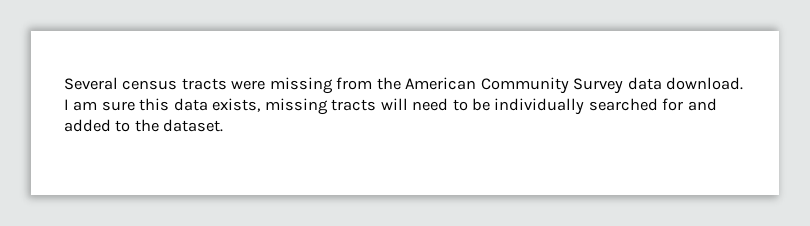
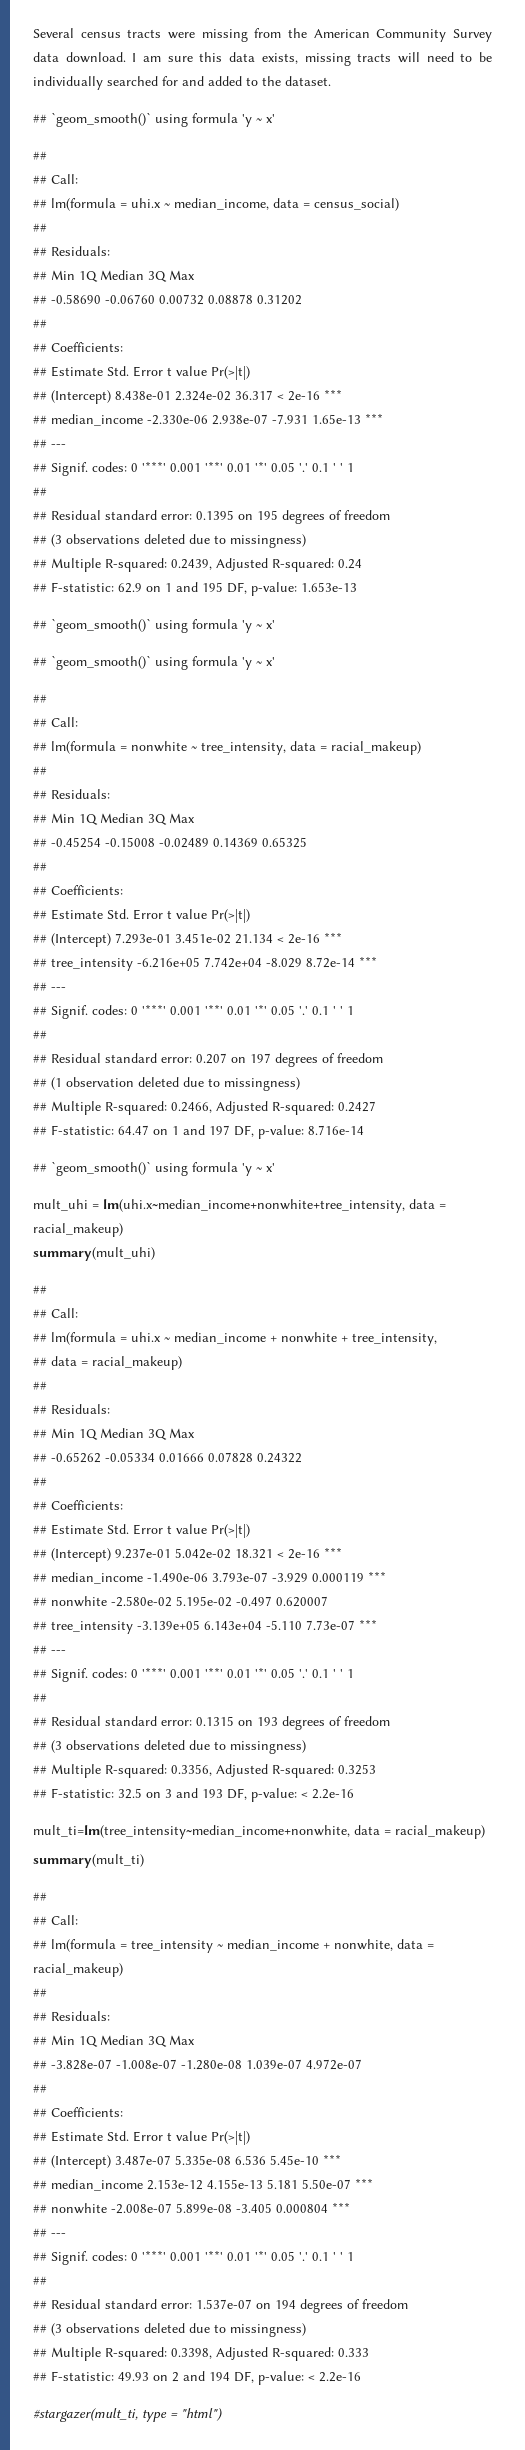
  I am sure this data exists, missing tracts will need to be individually searched for and added to the dataset.
+ ## `geom_smooth()` using formula 'y ~ x'
+ ##
+ ## Call:
+ ## lm(formula = uhi.x ~ median_income, data = census_social)
+ ##
+ ## Residuals:
+ ## Min 1Q Median 3Q Max
+ ## -0.58690 -0.06760 0.00732 0.08878 0.31202
+ ##
+ ## Coefficients:
+ ## Estimate Std. Error t value Pr(>|t|)
+ ## (Intercept) 8.438e-01 2.324e-02 36.317 < 2e-16 ***
+ ## median_income -2.330e-06 2.938e-07 -7.931 1.65e-13 ***
+ ## ---
+ ## Signif. codes: 0 '***' 0.001 '**' 0.01 '*' 0.05 '.' 0.1 ' ' 1
+ ##
+ ## Residual standard error: 0.1395 on 195 degrees of freedom
+ ## (3 observations deleted due to missingness)
+ ## Multiple R-squared: 0.2439, Adjusted R-squared: 0.24
+ ## F-statistic: 62.9 on 1 and 195 DF, p-value: 1.653e-13
+ ## `geom_smooth()` using formula 'y ~ x'
+ ## `geom_smooth()` using formula 'y ~ x'
+ ##
+ ## Call:
+ ## lm(formula = nonwhite ~ tree_intensity, data = racial_makeup)
+ ##
+ ## Residuals:
+ ## Min 1Q Median 3Q Max
+ ## -0.45254 -0.15008 -0.02489 0.14369 0.65325
+ ##
+ ## Coefficients:
+ ## Estimate Std. Error t value Pr(>|t|)
+ ## (Intercept) 7.293e-01 3.451e-02 21.134 < 2e-16 ***
+ ## tree_intensity -6.216e+05 7.742e+04 -8.029 8.72e-14 ***
+ ## ---
+ ## Signif. codes: 0 '***' 0.001 '**' 0.01 '*' 0.05 '.' 0.1 ' ' 1
+ ##
+ ## Residual standard error: 0.207 on 197 degrees of freedom
+ ## (1 observation deleted due to missingness)
+ ## Multiple R-squared: 0.2466, Adjusted R-squared: 0.2427
+ ## F-statistic: 64.47 on 1 and 197 DF, p-value: 8.716e-14
+ ## `geom_smooth()` using formula 'y ~ x'
+ mult_uhi = lm(uhi.x~median_income+nonwhite+tree_intensity, data = racial_makeup)
+ summary(mult_uhi)
+ ##
+ ## Call:
+ ## lm(formula = uhi.x ~ median_income + nonwhite + tree_intensity,
+ ## data = racial_makeup)
+ ##
+ ## Residuals:
+ ## Min 1Q Median 3Q Max
+ ## -0.65262 -0.05334 0.01666 0.07828 0.24322
+ ##
+ ## Coefficients:
+ ## Estimate Std. Error t value Pr(>|t|)
+ ## (Intercept) 9.237e-01 5.042e-02 18.321 < 2e-16 ***
+ ## median_income -1.490e-06 3.793e-07 -3.929 0.000119 ***
+ ## nonwhite -2.580e-02 5.195e-02 -0.497 0.620007
+ ## tree_intensity -3.139e+05 6.143e+04 -5.110 7.73e-07 ***
+ ## ---
+ ## Signif. codes: 0 '***' 0.001 '**' 0.01 '*' 0.05 '.' 0.1 ' ' 1
+ ##
+ ## Residual standard error: 0.1315 on 193 degrees of freedom
+ ## (3 observations deleted due to missingness)
+ ## Multiple R-squared: 0.3356, Adjusted R-squared: 0.3253
+ ## F-statistic: 32.5 on 3 and 193 DF, p-value: < 2.2e-16
+ mult_ti=lm(tree_intensity~median_income+nonwhite, data = racial_makeup)
+ summary(mult_ti)
+ ##
+ ## Call:
+ ## lm(formula = tree_intensity ~ median_income + nonwhite, data = racial_makeup)
+ ##
+ ## Residuals:
+ ## Min 1Q Median 3Q Max
+ ## -3.828e-07 -1.008e-07 -1.280e-08 1.039e-07 4.972e-07
+ ##
+ ## Coefficients:
+ ## Estimate Std. Error t value Pr(>|t|)
+ ## (Intercept) 3.487e-07 5.335e-08 6.536 5.45e-10 ***
+ ## median_income 2.153e-12 4.155e-13 5.181 5.50e-07 ***
+ ## nonwhite -2.008e-07 5.899e-08 -3.405 0.000804 ***
+ ## ---
+ ## Signif. codes: 0 '***' 0.001 '**' 0.01 '*' 0.05 '.' 0.1 ' ' 1
+ ##
+ ## Residual standard error: 1.537e-07 on 194 degrees of freedom
+ ## (3 observations deleted due to missingness)
+ ## Multiple R-squared: 0.3398, Adjusted R-squared: 0.333
+ ## F-statistic: 49.93 on 2 and 194 DF, p-value: < 2.2e-16
+ #stargazer(mult_ti, type = "html")

